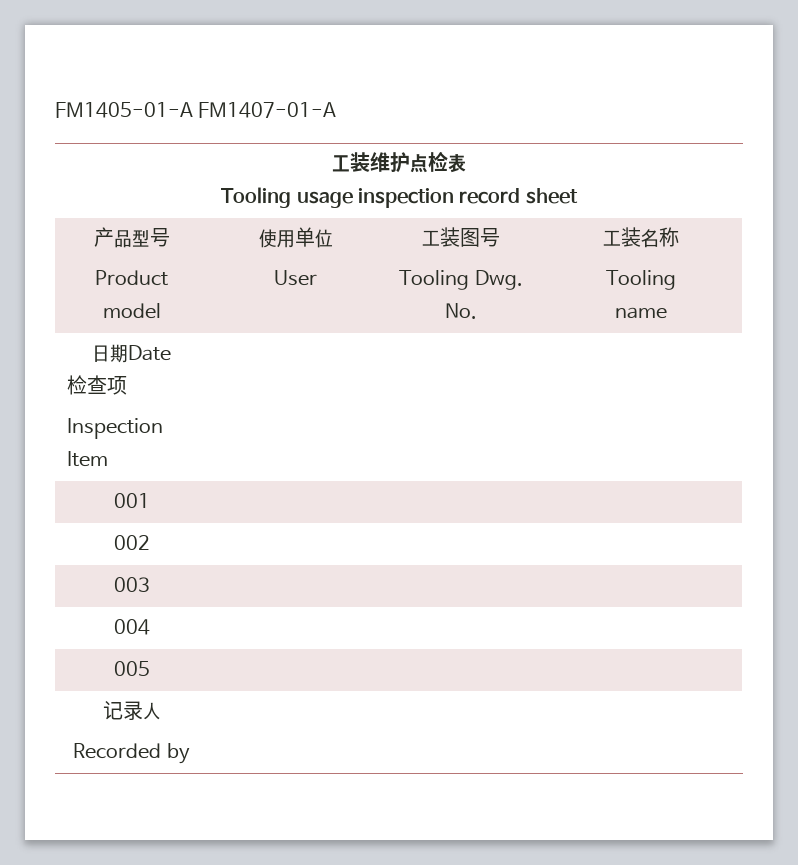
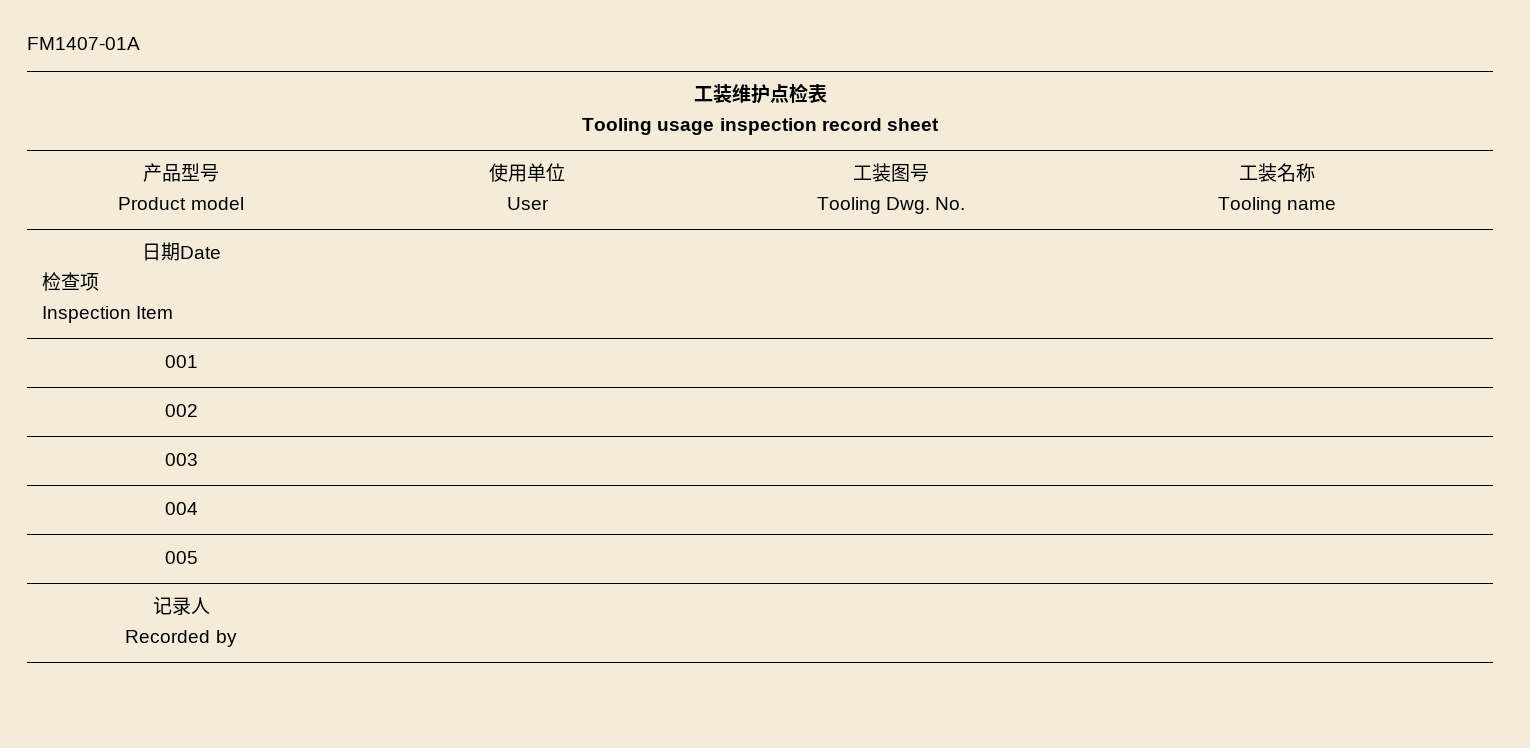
- FM1405-01-A FM1407-01-A
+ FM1407-01A

